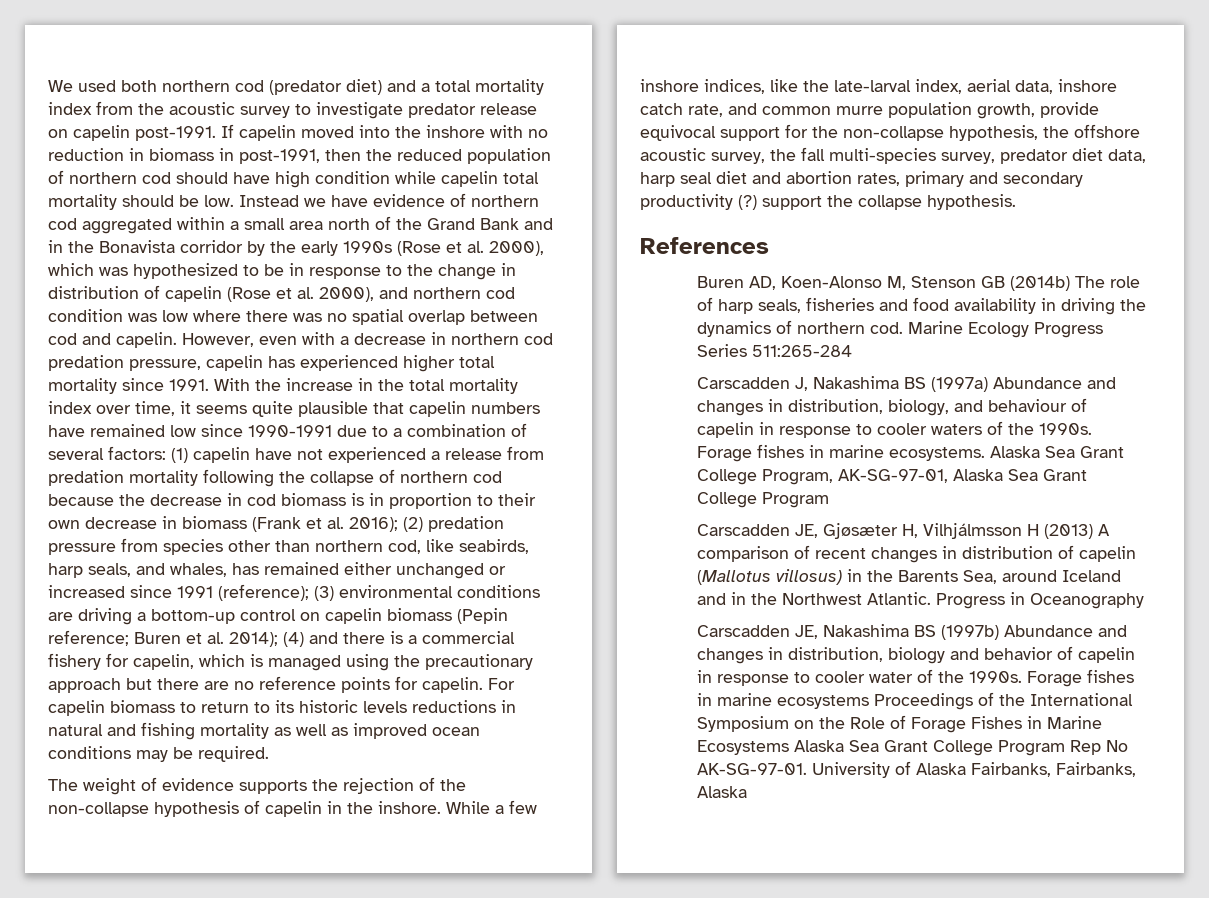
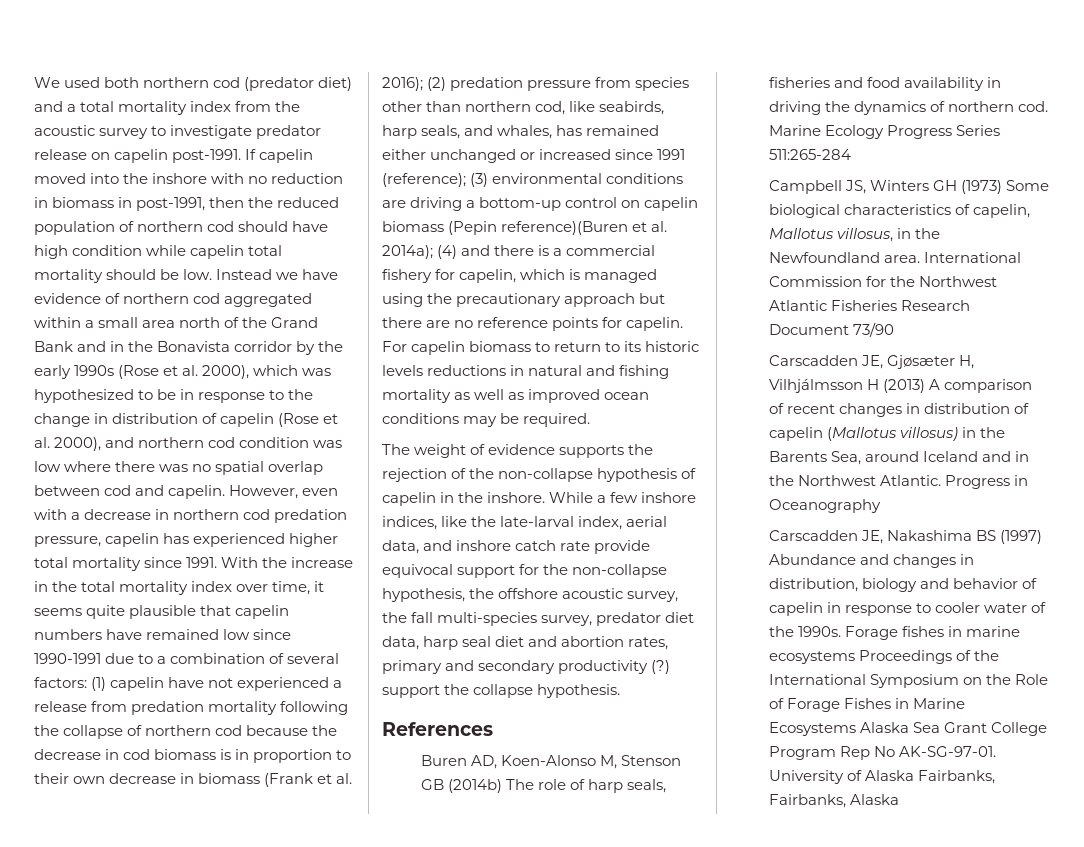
- (3) environmental conditions are driving a bottom-up control on capelin biomass (Pepin reference; Buren et al. 2014);
+ (3) environmental conditions are driving a bottom-up control on capelin biomass (Pepin reference)(Buren et al. 2014a);
- While a few inshore indices, like the late-larval index, aerial data, inshore catch rate, and common murre population growth, provide equivocal support for the non-collapse hypothesis, the offshore acoustic survey, the fall multi-species survey, predator diet data, harp seal diet and abortion rates, primary and secondary productivity (?) support the collapse hypothesis.
+ While a few inshore indices, like the late-larval index, aerial data, and inshore catch rate provide equivocal support for the non-collapse hypothesis, the offshore acoustic survey, the fall multi-species survey, predator diet data, harp seal diet and abortion rates, primary and secondary productivity (?) support the collapse hypothesis.
- Carscadden J, Nakashima BS (1997a) Abundance and changes in distribution, biology, and behaviour of capelin in response to cooler waters of the 1990s. Forage fishes in marine ecosystems. Alaska Sea Grant College Program, AK-SG-97-01, Alaska Sea Grant College Program
+ Campbell JS, Winters GH (1973) Some biological characteristics of capelin, Mallotus villosus, in the Newfoundland area. International Commission for the Northwest Atlantic Fisheries Research Document 73/90
- Carscadden JE, Nakashima BS (1997b) Abundance and changes in distribution, biology and behavior of capelin in response to cooler water of the 1990s.
+ Carscadden JE, Nakashima BS (1997) Abundance and changes in distribution, biology and behavior of capelin in response to cooler water of the 1990s.

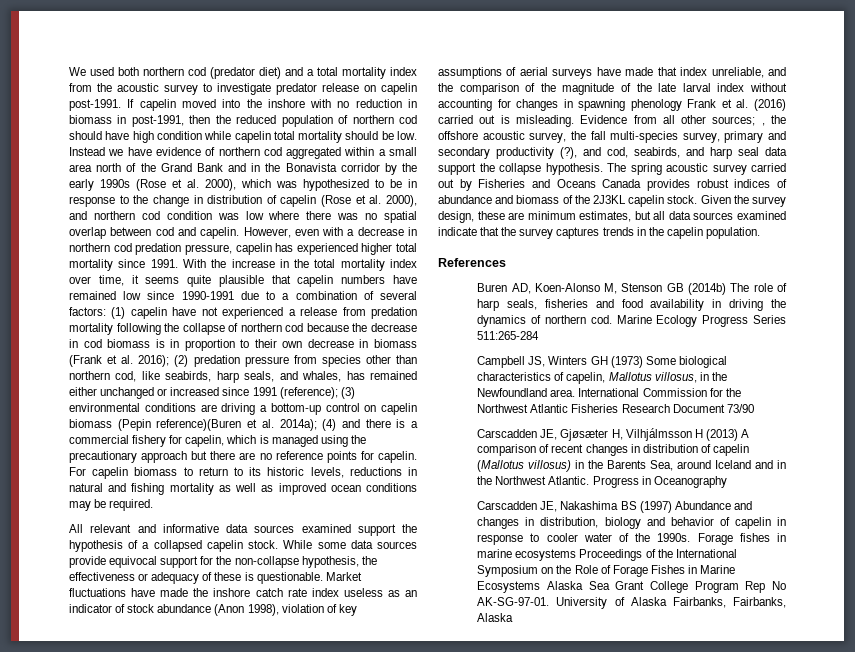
- For capelin biomass to return to its historic levels reductions in natural and fishing mortality as well as improved ocean conditions may be required.
+ For capelin biomass to return to its historic levels, reductions in natural and fishing mortality as well as improved ocean conditions may be required.
- The weight of evidence supports the rejection of the non-collapse hypothesis of capelin in the inshore. While a few inshore indices, like the late-larval index, aerial data, and inshore catch rate provide equivocal support for the non-collapse hypothesis, the offshore acoustic survey, the fall multi-species survey, predator diet data, harp seal diet and abortion rates, primary and secondary productivity (?) support the collapse hypothesis.
+ All relevant and informative data sources examined support the hypothesis of a collapsed capelin stock. While some data sources provide equivocal support for the non-collapse hypothesis, the effectiveness or adequacy of these is questionable. Market fluctuations have made the inshore catch rate index useless as an indicator of stock abundance (Anon 1998), violation of key assumptions of aerial surveys have made that index unreliable, and the comparison of the magnitude of the late larval index without accounting for changes in spawning phenology Frank et al. (2016) carried out is misleading. Evidence from all other sources; , the offshore acoustic survey, the fall multi-species survey, primary and secondary productivity (?), and cod, seabirds, and harp seal data support the collapse hypothesis. The spring acoustic survey carried out by Fisheries and Oceans Canada provides robust indices of abundance and biomass of the 2J3KL capelin stock. Given the survey design, these are minimum estimates, but all data sources examined indicate that the survey captures trends in the capelin population.

